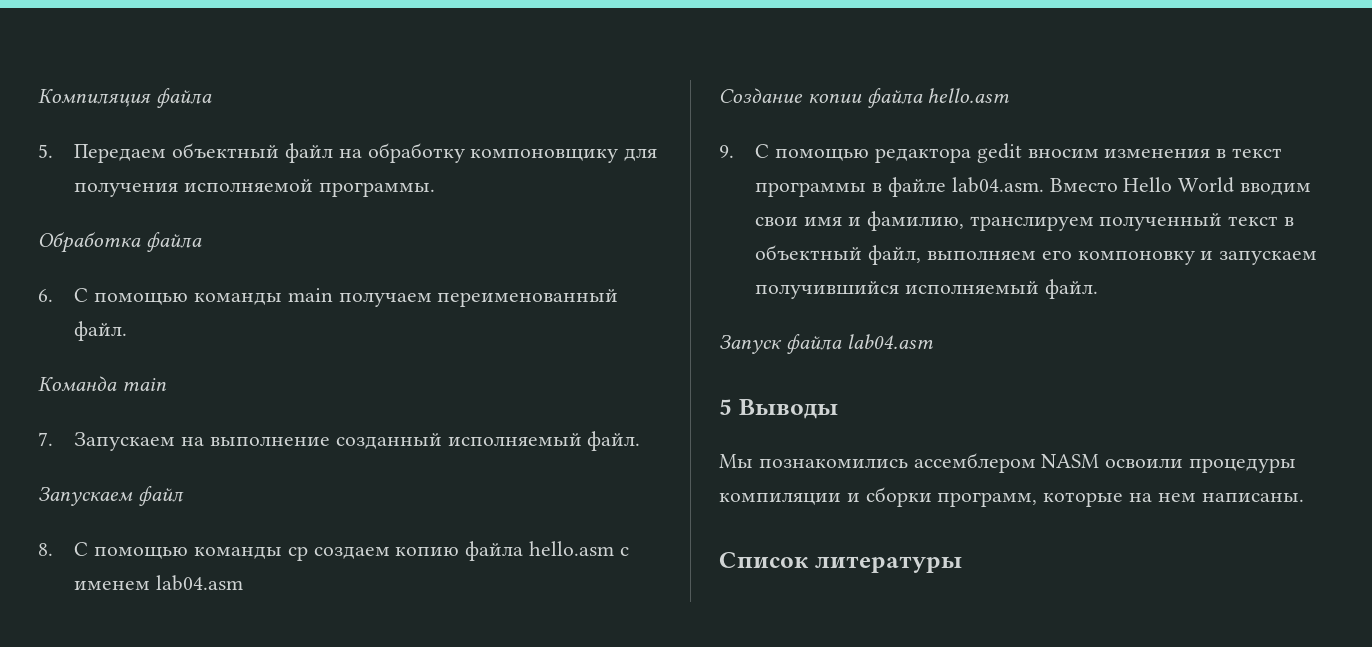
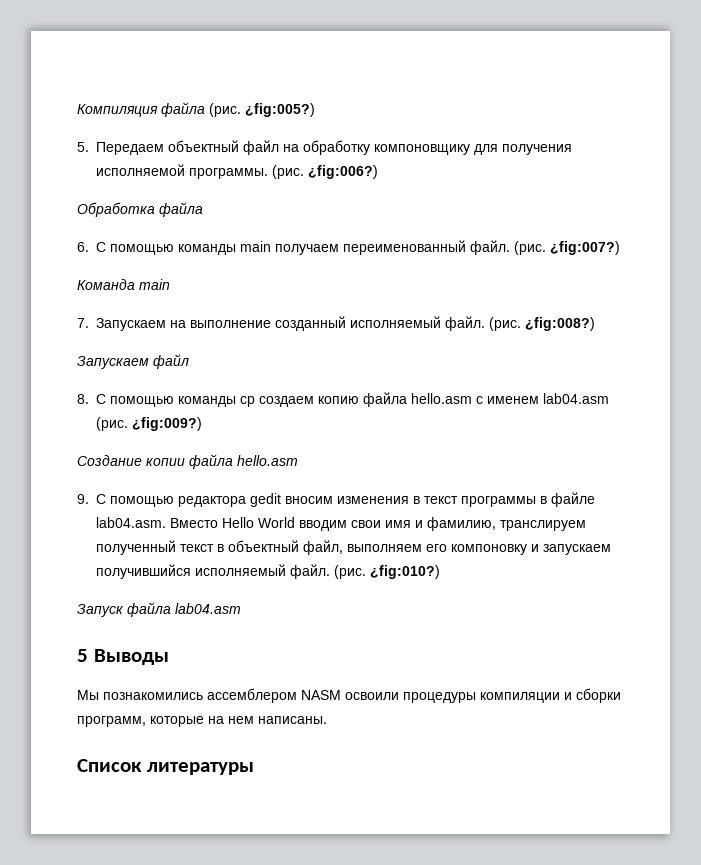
- Компиляция файла
+ Компиляция файла (рис. ¿fig:005?)
+ (рис. ¿fig:006?)
+ (рис. ¿fig:007?)
+ (рис. ¿fig:008?)
- 8. С помощью команды cp создаем копию файла hello.asm с именем lab04.asm
+ 8. С помощью команды cp создаем копию файла hello.asm с именем lab04.asm (рис. ¿fig:009?)
+ (рис. ¿fig:010?)

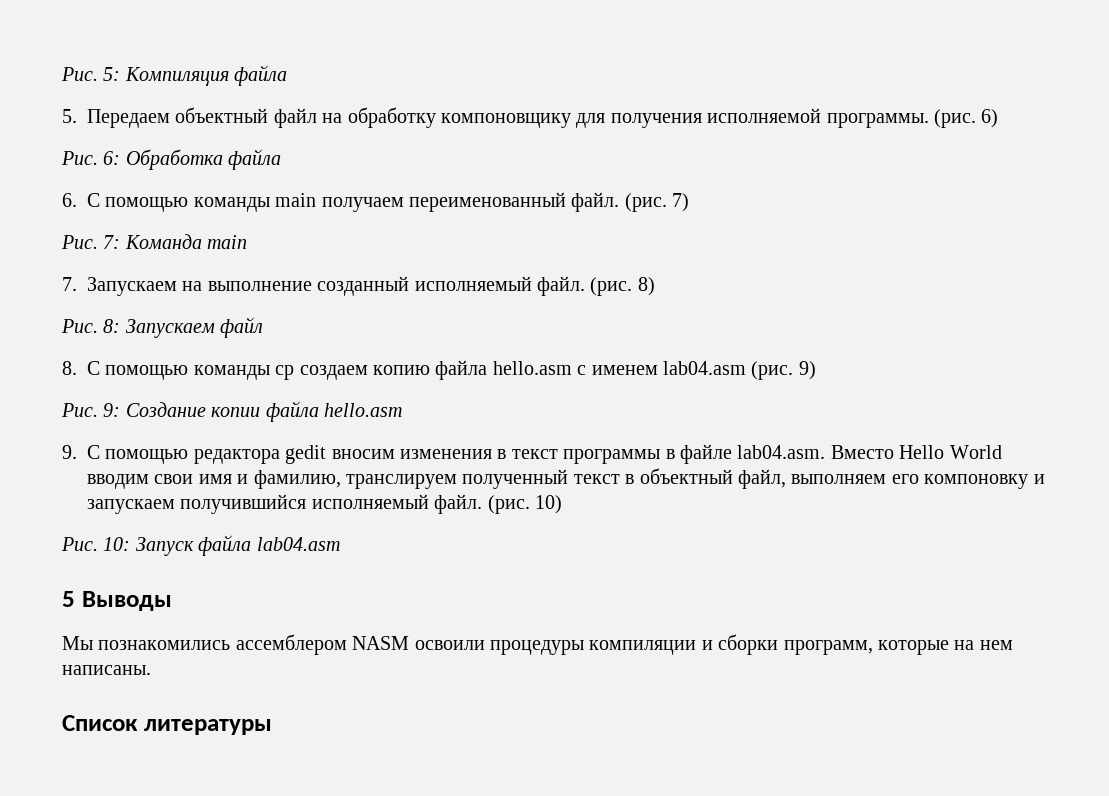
- Компиляция файла (рис. ¿fig:005?)
+ Рис. 5: Компиляция файла
- ¿fig:006?)
- Обработка файла
+ 6)
+ Рис. 6: Обработка файла
- ¿fig:007?)
- Команда main
+ 7)
+ Рис. 7: Команда main
- ¿fig:008?)
- Запускаем файл
+ 8)
+ Рис. 8: Запускаем файл
- ¿fig:009?)
- Создание копии файла hello.asm
+ 9)
+ Рис. 9: Создание копии файла hello.asm
- ¿fig:010?)
- Запуск файла lab04.asm
+ 10)
+ Рис. 10: Запуск файла lab04.asm

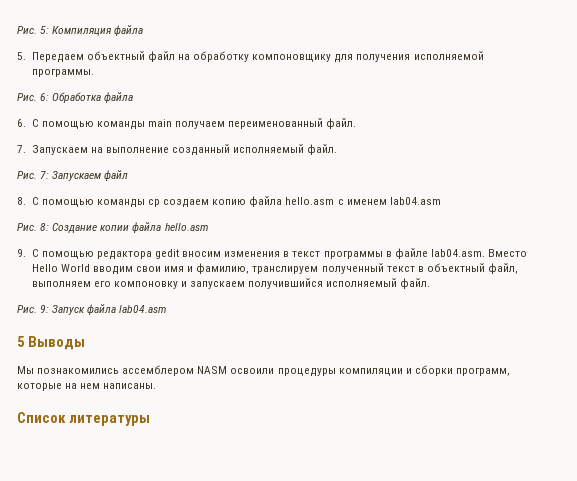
- (рис. 6)
- (рис. 7)
- Рис. 7: Команда main
- 7. Запускаем на выполнение созданный исполняемый файл. (рис. 8)
- Рис. 8: Запускаем файл
+ 7. Запускаем на выполнение созданный исполняемый файл.
+ Рис. 7: Запускаем файл
- 8. С помощью команды cp создаем копию файла hello.asm с именем lab04.asm (рис. 9)
- Рис. 9: Создание копии файла hello.asm
+ 8. С помощью команды cp создаем копию файла hello.asm с именем lab04.asm
+ Рис. 8: Создание копии файла hello.asm
- 9. C помощью редактора gedit вносим изменения в текст программы в файле lab04.asm. Вместо Hello World вводим свои имя и фамилию, транслируем полученный текст в объектный файл, выполняем его компоновку и запускаем получившийся исполняемый файл. (рис. 10)
- Рис. 10: Запуск файла lab04.asm
+ 9. C помощью редактора gedit вносим изменения в текст программы в файле lab04.asm. Вместо Hello World вводим свои имя и фамилию, транслируем полученный текст в объектный файл, выполняем его компоновку и запускаем получившийся исполняемый файл.
+ Рис. 9: Запуск файла lab04.asm

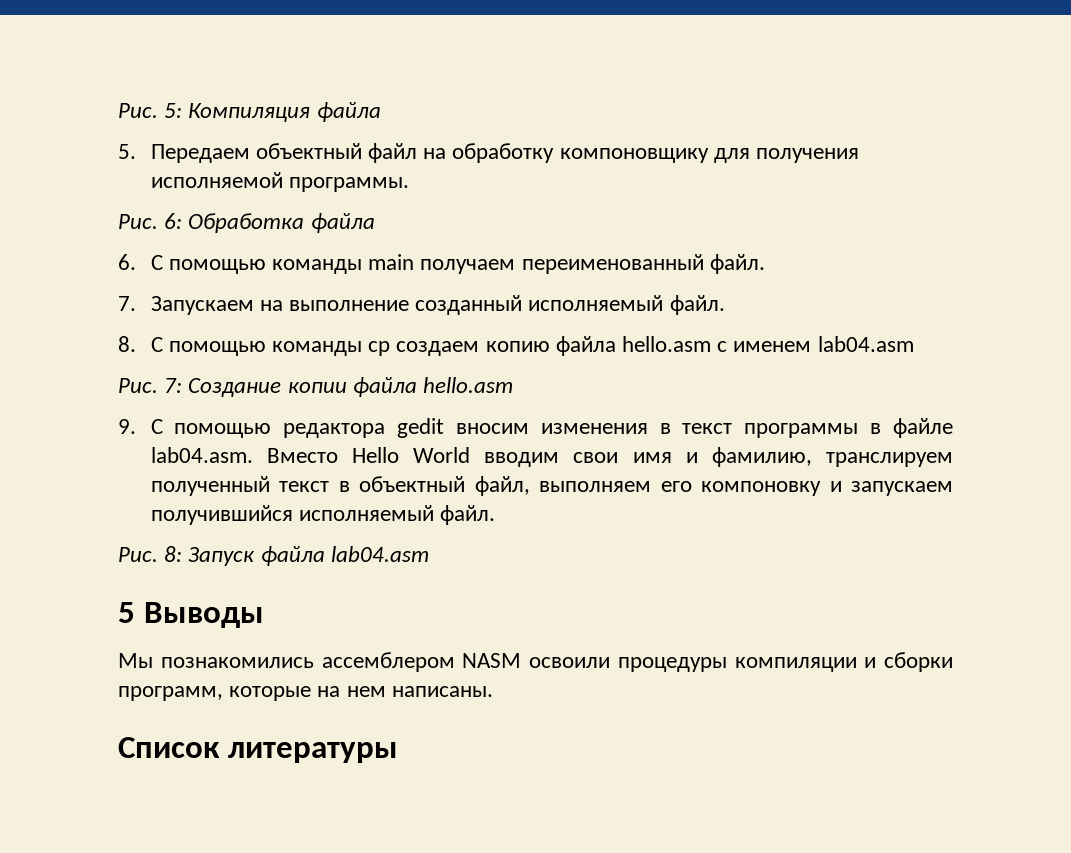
- Рис. 7: Запускаем файл
- Рис. 8: Создание копии файла hello.asm
+ Рис. 7: Создание копии файла hello.asm
- Рис. 9: Запуск файла lab04.asm
+ Рис. 8: Запуск файла lab04.asm

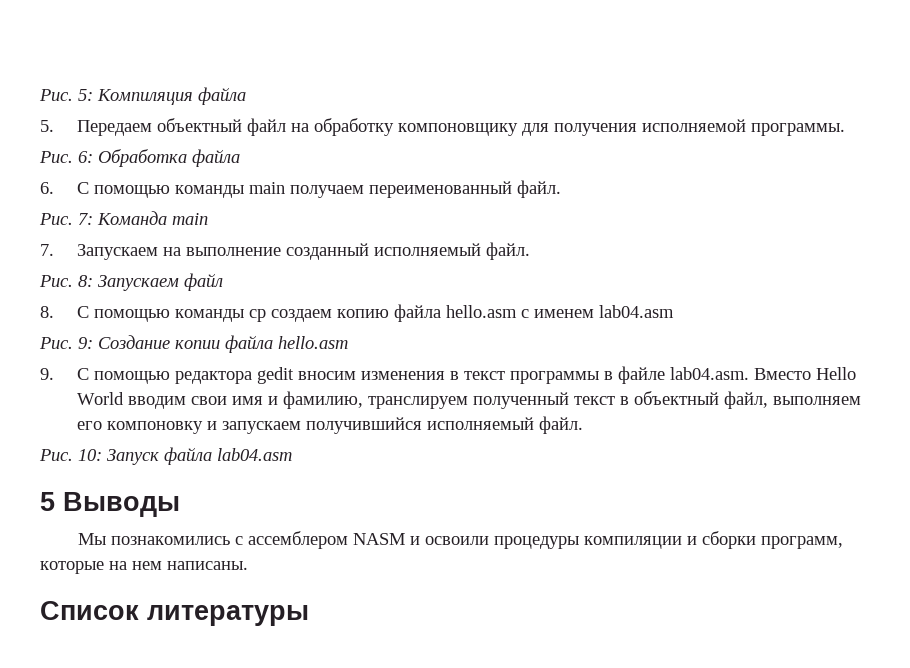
+ Рис. 7: Команда main
+ Рис. 8: Запускаем файл
- Рис. 7: Создание копии файла hello.asm
+ Рис. 9: Создание копии файла hello.asm
- Рис. 8: Запуск файла lab04.asm
+ Рис. 10: Запуск файла lab04.asm
- Мы познакомились ассемблером NASM освоили процедуры компиляции и сборки программ, которые на нем написаны.
+ Мы познакомились с ассемблером NASM и освоили процедуры компиляции и сборки программ, которые на нем написаны.

